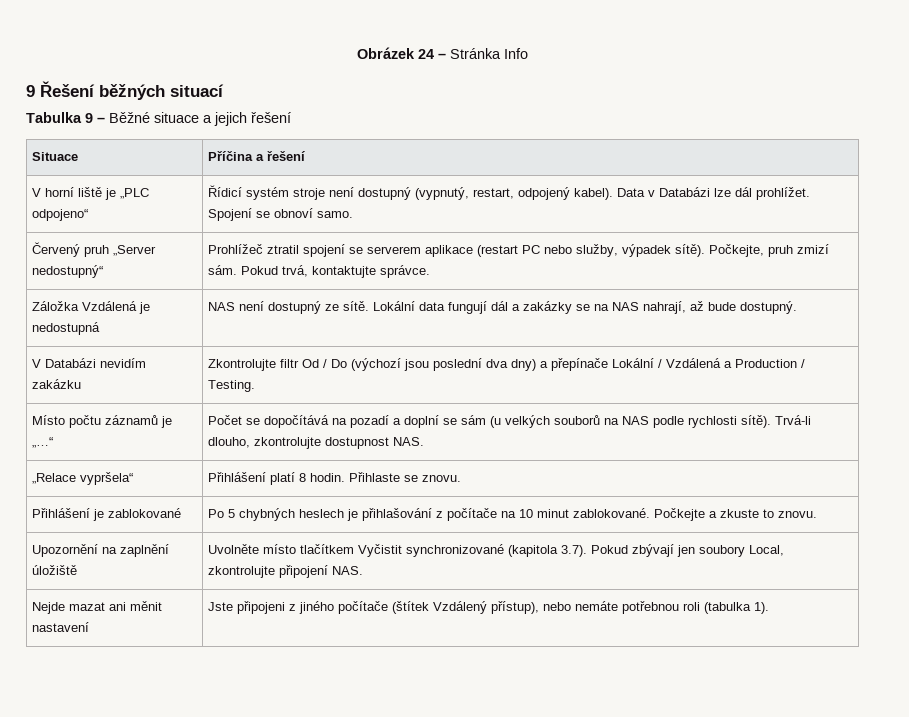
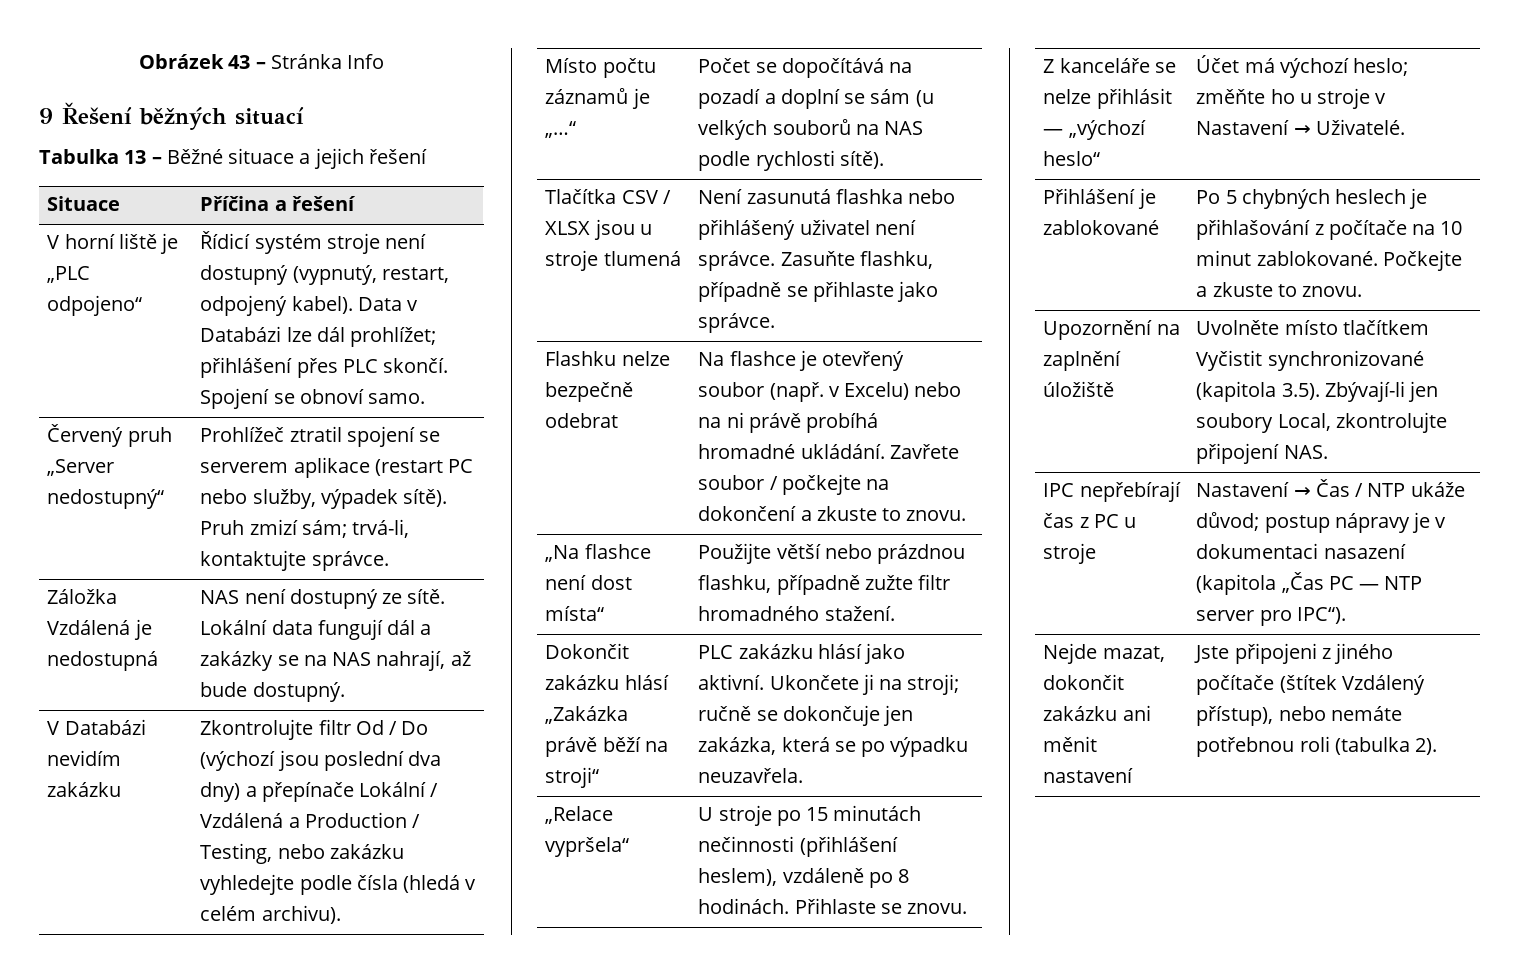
- Obrázek 24 – Stránka Info
+ Obrázek 43 – Stránka Info
- Tabulka 9 – Běžné situace a jejich řešení
+ Tabulka 13 – Běžné situace a jejich řešení
- V horní liště je „PLC odpojeno“ | Řídicí systém stroje není dostupný (vypnutý, restart, odpojený kabel). Data v Databázi lze dál prohlížet. Spojení se obnoví samo.
+ V horní liště je „PLC odpojeno“ | Řídicí systém stroje není dostupný (vypnutý, restart, odpojený kabel). Data v Databázi lze dál prohlížet; přihlášení přes PLC skončí. Spojení se obnoví samo.
- Červený pruh „Server nedostupný“ | Prohlížeč ztratil spojení se serverem aplikace (restart PC nebo služby, výpadek sítě). Počkejte, pruh zmizí sám. Pokud trvá, kontaktujte správce.
+ Červený pruh „Server nedostupný“ | Prohlížeč ztratil spojení se serverem aplikace (restart PC nebo služby, výpadek sítě). Pruh zmizí sám; trvá-li, kontaktujte správce.
- V Databázi nevidím zakázku | Zkontrolujte filtr Od / Do (výchozí jsou poslední dva dny) a přepínače Lokální / Vzdálená a Production / Testing.
+ V Databázi nevidím zakázku | Zkontrolujte filtr Od / Do (výchozí jsou poslední dva dny) a přepínače Lokální / Vzdálená a Production / Testing, nebo zakázku vyhledejte podle čísla (hledá v celém archivu).
- Místo počtu záznamů je „…“ | Počet se dopočítává na pozadí a doplní se sám (u velkých souborů na NAS podle rychlosti sítě). Trvá-li dlouho, zkontrolujte dostupnost NAS.
- „Relace vypršela“ | Přihlášení platí 8 hodin. Přihlaste se znovu.
+ Místo počtu záznamů je „…“ | Počet se dopočítává na pozadí a doplní se sám (u velkých souborů na NAS podle rychlosti sítě).
+ Tlačítka CSV / XLSX jsou u stroje tlumená | Není zasunutá flashka nebo přihlášený uživatel není správce. Zasuňte flashku, případně se přihlaste jako správce.
+ Flashku nelze bezpečně odebrat | Na flashce je otevřený soubor (např. v Excelu) nebo na ni právě probíhá hromadné ukládání. Zavřete soubor / počkejte na dokončení a zkuste to znovu.
+ „Na flashce není dost místa“ | Použijte větší nebo prázdnou flashku, případně zužte filtr hromadného stažení.
+ Dokončit zakázku hlásí „Zakázka právě běží na stroji“ | PLC zakázku hlásí jako aktivní. Ukončete ji na stroji; ručně se dokončuje jen zakázka, která se po výpadku neuzavřela.
+ „Relace vypršela“ | U stroje po 15 minutách nečinnosti (přihlášení heslem), vzdáleně po 8 hodinách. Přihlaste se znovu.
+ Z kanceláře se nelze přihlásit — „výchozí heslo“ | Účet má výchozí heslo; změňte ho u stroje v Nastavení → Uživatelé.
- Upozornění na zaplnění úložiště | Uvolněte místo tlačítkem Vyčistit synchronizované (kapitola 3.7). Pokud zbývají jen soubory Local, zkontrolujte připojení NAS.
+ Upozornění na zaplnění úložiště | Uvolněte místo tlačítkem Vyčistit synchronizované (kapitola 3.5). Zbývají-li jen soubory Local, zkontrolujte připojení NAS.
- Nejde mazat ani měnit nastavení | Jste připojeni z jiného počítače (štítek Vzdálený přístup), nebo nemáte potřebnou roli (tabulka 1).
+ IPC nepřebírají čas z PC u stroje | Nastavení → Čas / NTP ukáže důvod; postup nápravy je v dokumentaci nasazení (kapitola „Čas PC — NTP server pro IPC“).
+ Nejde mazat, dokončit zakázku ani měnit nastavení | Jste připojeni z jiného počítače (štítek Vzdálený přístup), nebo nemáte potřebnou roli (tabulka 2).

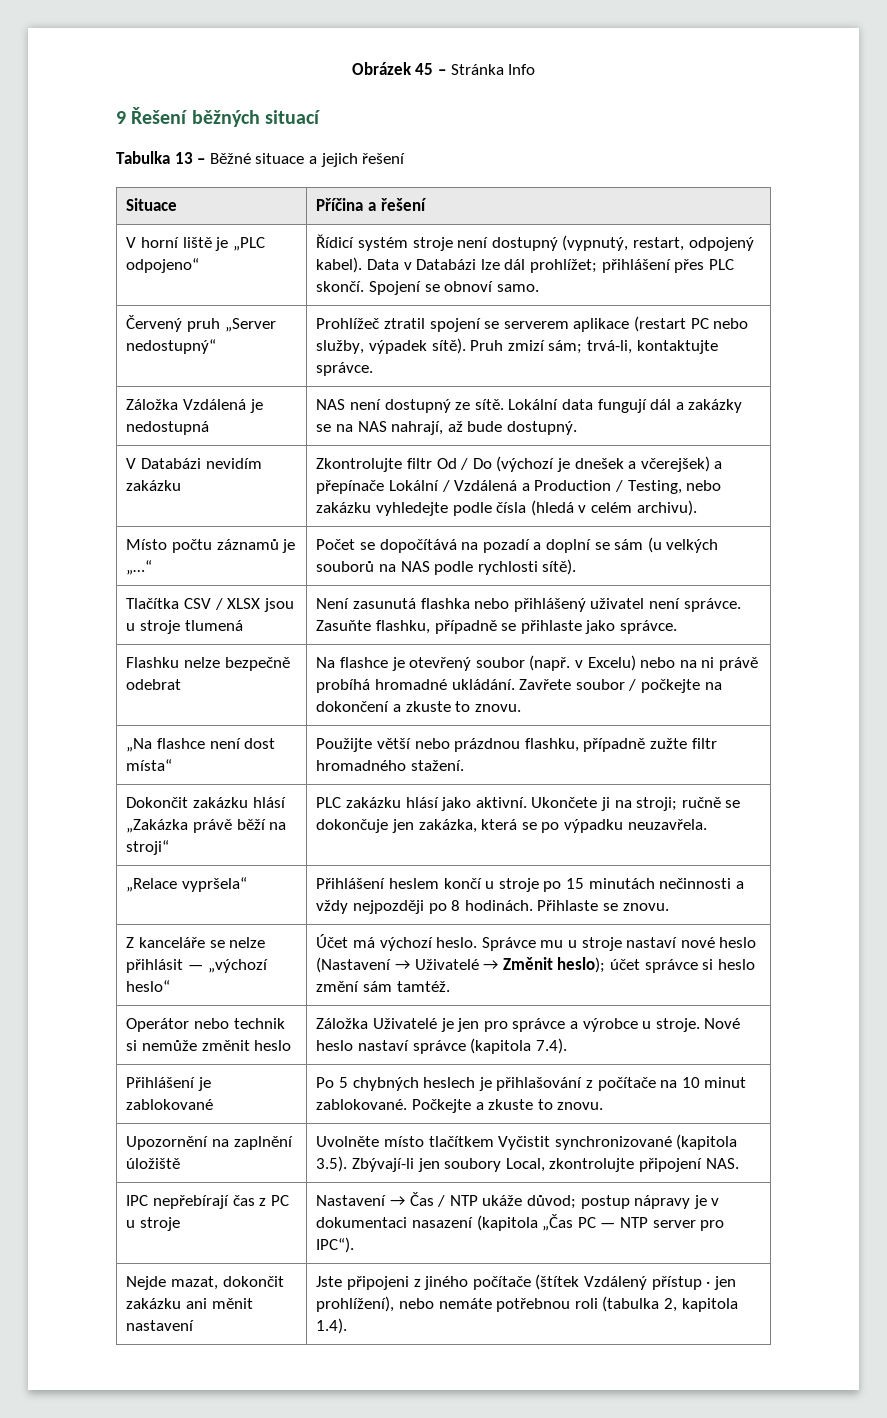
- Obrázek 43 – Stránka Info
+ Obrázek 45 – Stránka Info
- V Databázi nevidím zakázku | Zkontrolujte filtr Od / Do (výchozí jsou poslední dva dny) a přepínače Lokální / Vzdálená a Production / Testing, nebo zakázku vyhledejte podle čísla (hledá v celém archivu).
+ V Databázi nevidím zakázku | Zkontrolujte filtr Od / Do (výchozí je dnešek a včerejšek) a přepínače Lokální / Vzdálená a Production / Testing, nebo zakázku vyhledejte podle čísla (hledá v celém archivu).
- „Relace vypršela“ | U stroje po 15 minutách nečinnosti (přihlášení heslem), vzdáleně po 8 hodinách. Přihlaste se znovu.
+ „Relace vypršela“ | Přihlášení heslem končí u stroje po 15 minutách nečinnosti a vždy nejpozději po 8 hodinách. Přihlaste se znovu.
- Z kanceláře se nelze přihlásit — „výchozí heslo“ | Účet má výchozí heslo; změňte ho u stroje v Nastavení → Uživatelé.
+ Z kanceláře se nelze přihlásit — „výchozí heslo“ | Účet má výchozí heslo. Správce mu u stroje nastaví nové heslo (Nastavení → Uživatelé → Změnit heslo); účet správce si heslo změní sám tamtéž.
+ Operátor nebo technik si nemůže změnit heslo | Záložka Uživatelé je jen pro správce a výrobce u stroje. Nové heslo nastaví správce (kapitola 7.4).
- Nejde mazat, dokončit zakázku ani měnit nastavení | Jste připojeni z jiného počítače (štítek Vzdálený přístup), nebo nemáte potřebnou roli (tabulka 2).
+ Nejde mazat, dokončit zakázku ani měnit nastavení | Jste připojeni z jiného počítače (štítek Vzdálený přístup · jen prohlížení), nebo nemáte potřebnou roli (tabulka 2, kapitola 1.4).

